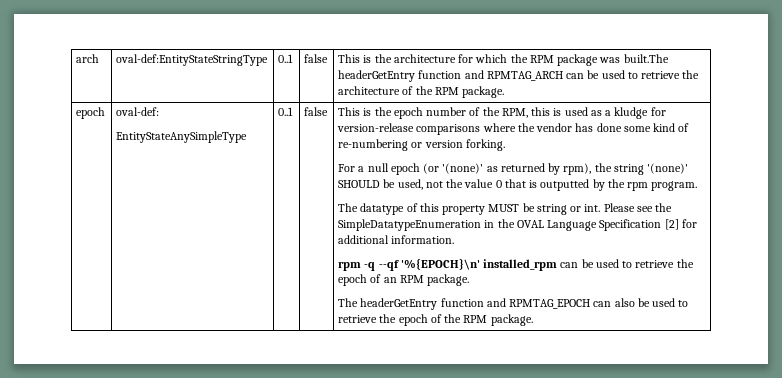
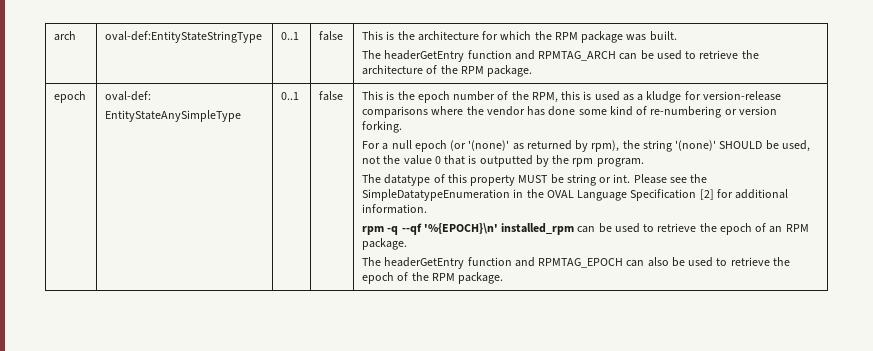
- arch | oval-def:EntityStateStringType | 0..1 | false | This is the architecture for which the RPM package was built.The headerGetEntry function and RPMTAG_ARCH can be used to retrieve the architecture of the RPM package.
+ arch | oval-def:EntityStateStringType | 0..1 | false | This is the architecture for which the RPM package was built.
+ The headerGetEntry function and RPMTAG_ARCH can be used to retrieve the architecture of the RPM package.

